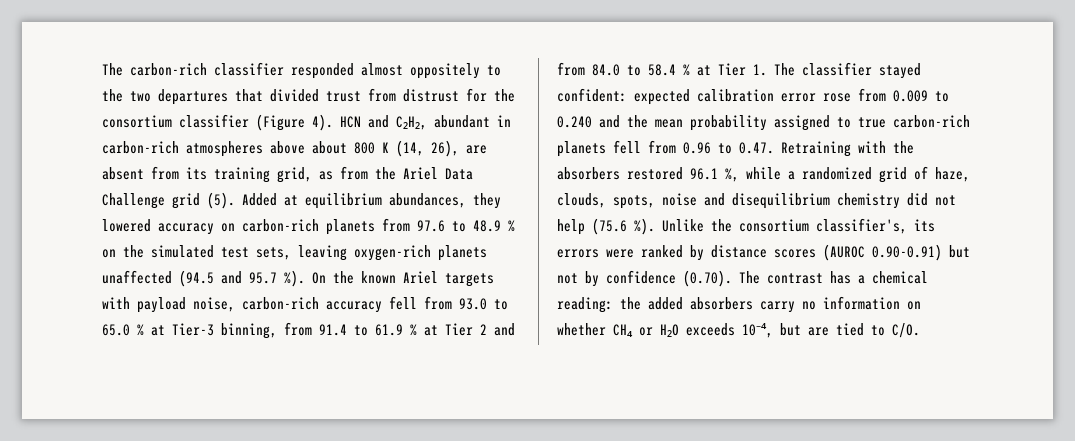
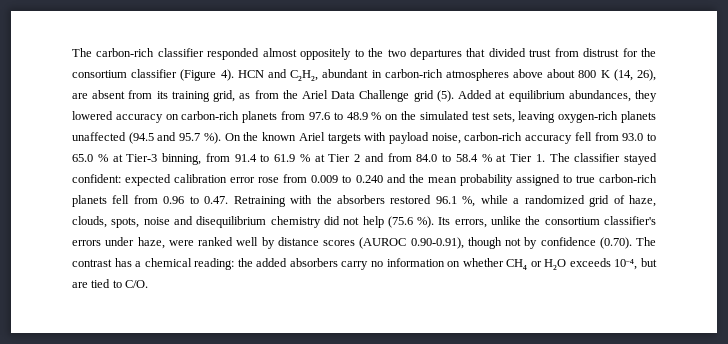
- Unlike the consortium classifier's, its errors were ranked by distance scores (AUROC 0.90-0.91) but not by confidence (0.70). The contrast has a chemical reading: the added absorbers carry no information on whether CH₄ or H₂O exceeds 10⁻⁴, but are tied to C/O.
+ Its errors, unlike the consortium classifier's errors under haze, were ranked well by distance scores (AUROC 0.90-0.91), though not by confidence (0.70). The contrast has a chemical reading: the added absorbers carry no information on whether CH₄ or H₂O exceeds 10⁻⁴, but are tied to C/O.

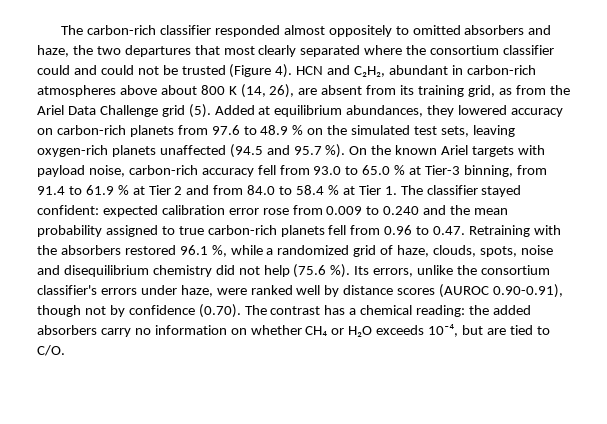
- The carbon-rich classifier responded almost oppositely to the two departures that divided trust from distrust for the consortium classifier (Figure 4).
+ The carbon-rich classifier responded almost oppositely to omitted absorbers and haze, the two departures that most clearly separated where the consortium classifier could and could not be trusted (Figure 4).

